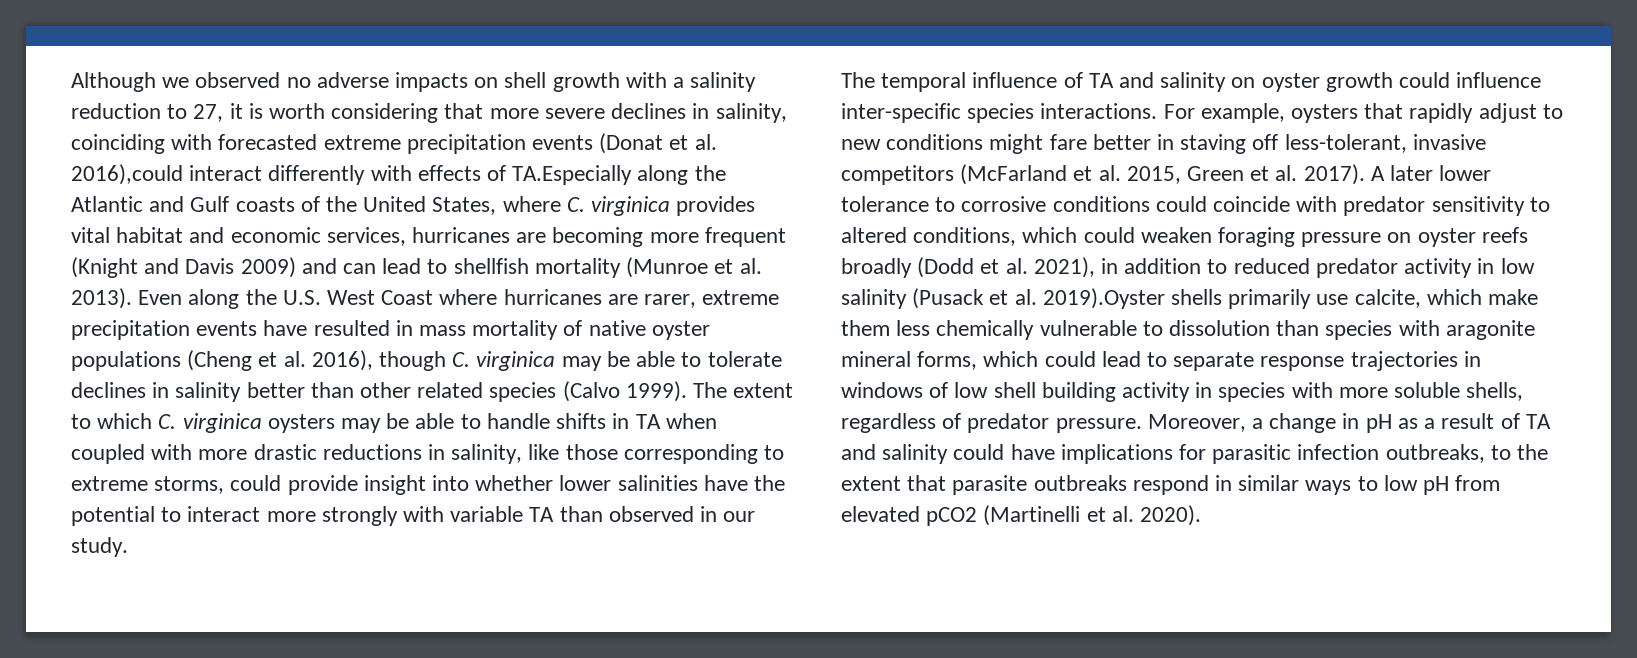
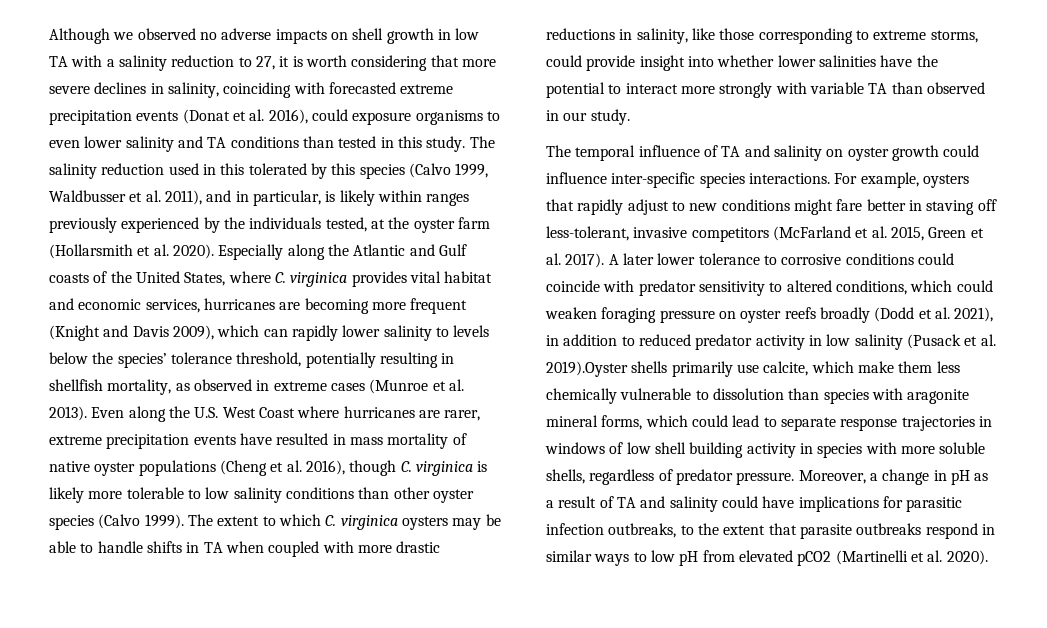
- Although we observed no adverse impacts on shell growth with a salinity reduction to 27, it is worth considering that more severe declines in salinity, coinciding with forecasted extreme precipitation events (Donat et al. 2016),could interact differently with effects of TA.Especially along the Atlantic and Gulf coasts of the United States, where C. virginica provides vital habitat and economic services, hurricanes are becoming more frequent (Knight and Davis 2009) and can lead to shellfish mortality (Munroe et al. 2013).
+ Although we observed no adverse impacts on shell growth in low TA with a salinity reduction to 27, it is worth considering that more severe declines in salinity, coinciding with forecasted extreme precipitation events (Donat et al. 2016), could exposure organisms to even lower salinity and TA conditions than tested in this study. The salinity reduction used in this tolerated by this species (Calvo 1999, Waldbusser et al. 2011), and in particular, is likely within ranges previously experienced by the individuals tested, at the oyster farm (Hollarsmith et al. 2020). Especially along the Atlantic and Gulf coasts of the United States, where C. virginica provides vital habitat and economic services, hurricanes are becoming more frequent (Knight and Davis 2009), which can rapidly lower salinity to levels below the species’ tolerance threshold, potentially resulting in shellfish mortality, as observed in extreme cases (Munroe et al. 2013).
- Even along the U.S. West Coast where hurricanes are rarer, extreme precipitation events have resulted in mass mortality of native oyster populations (Cheng et al. 2016), though C. virginica may be able to tolerate declines in salinity better than other related species (Calvo 1999).
+ Even along the U.S. West Coast where hurricanes are rarer, extreme precipitation events have resulted in mass mortality of native oyster populations (Cheng et al. 2016), though C. virginica is likely more tolerable to low salinity conditions than other oyster species (Calvo 1999).

